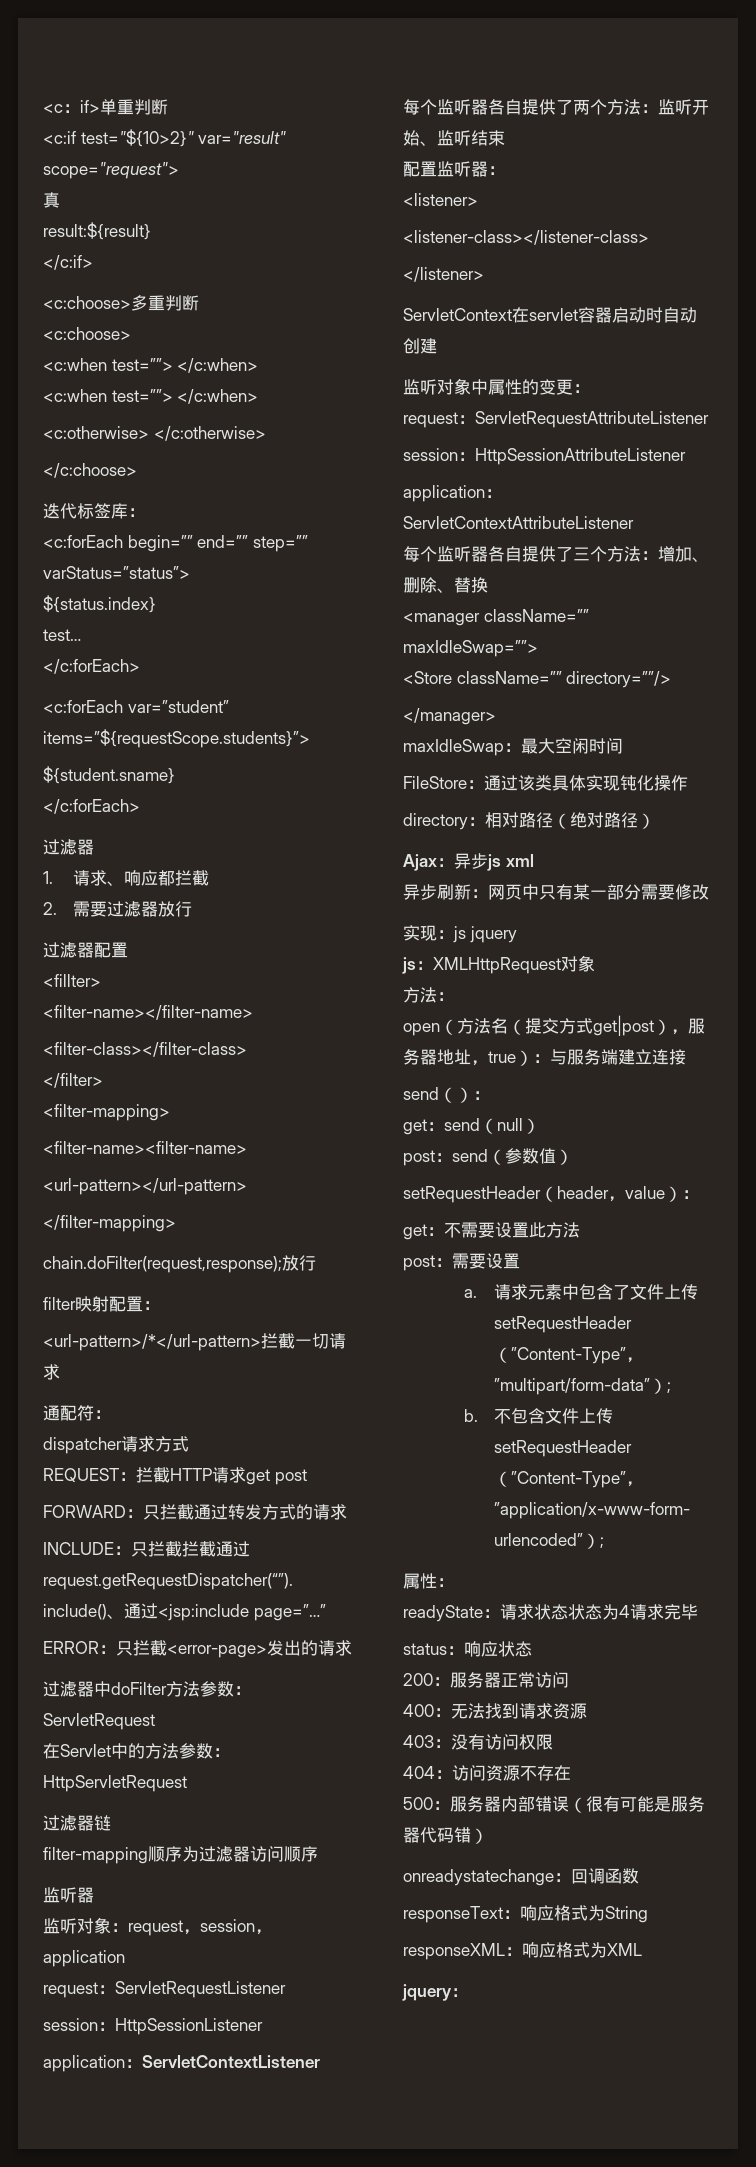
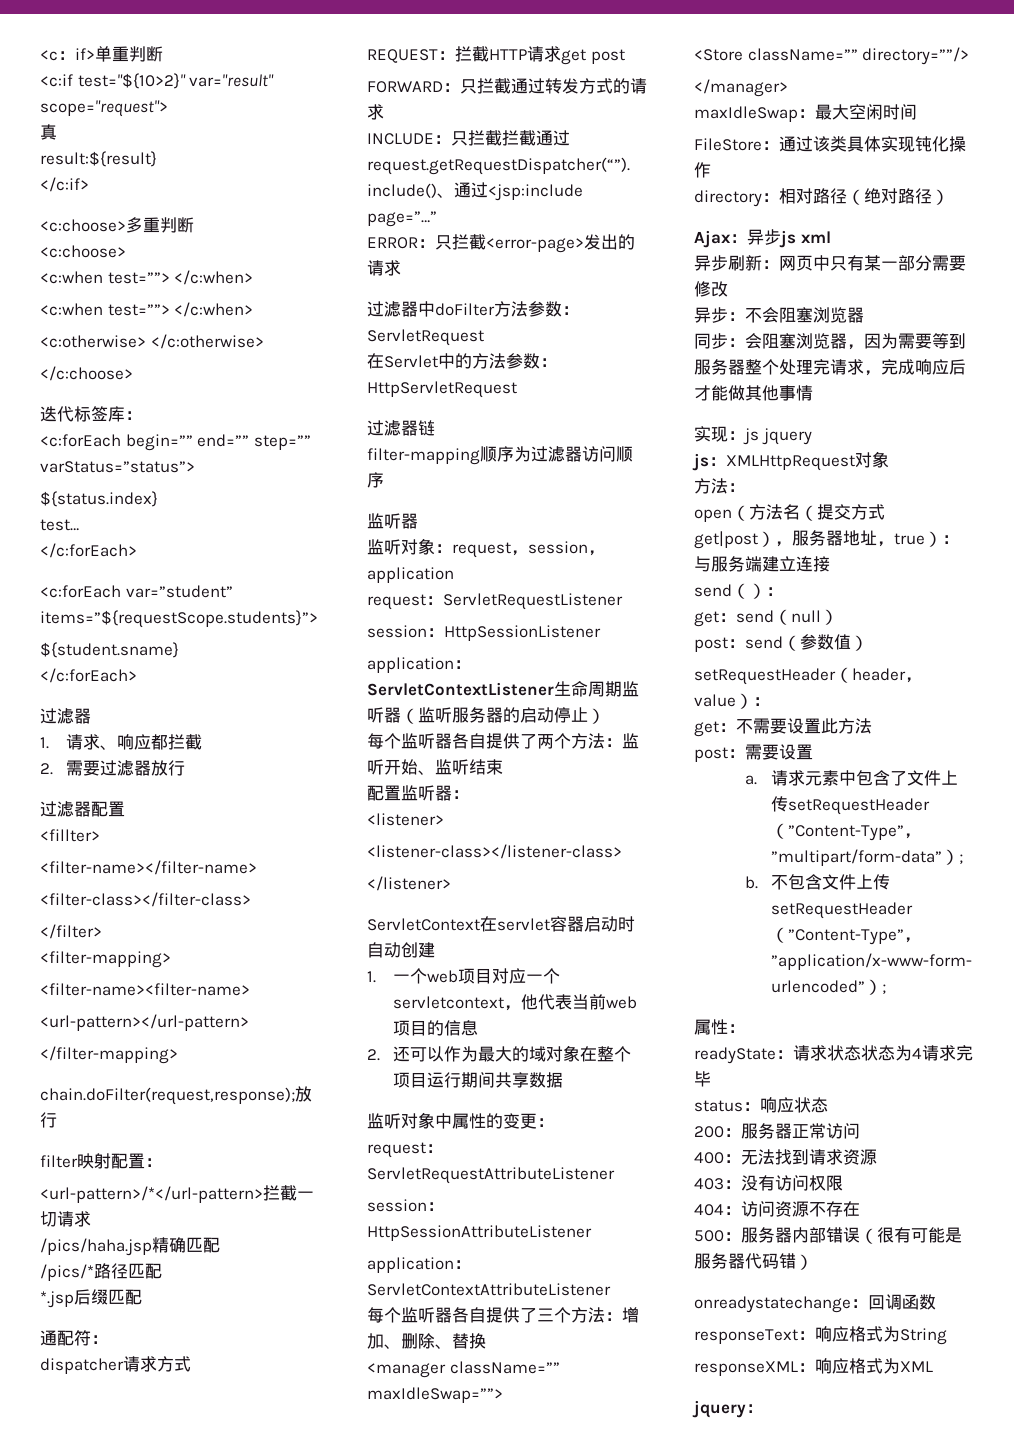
+ /pics/haha.jsp精确匹配
+ /pics/*路径匹配
+ *.jsp后缀匹配
- application：ServletContextListener
+ application：ServletContextListener生命周期监听器（监听服务器的启动停止）
+ 1.一个web项目对应一个servletcontext，他代表当前web项目的信息
+ 2.还可以作为最大的域对象在整个项目运行期间共享数据
+ 异步：不会阻塞浏览器
+ 同步：会阻塞浏览器，因为需要等到服务器整个处理完请求，完成响应后才能做其他事情

